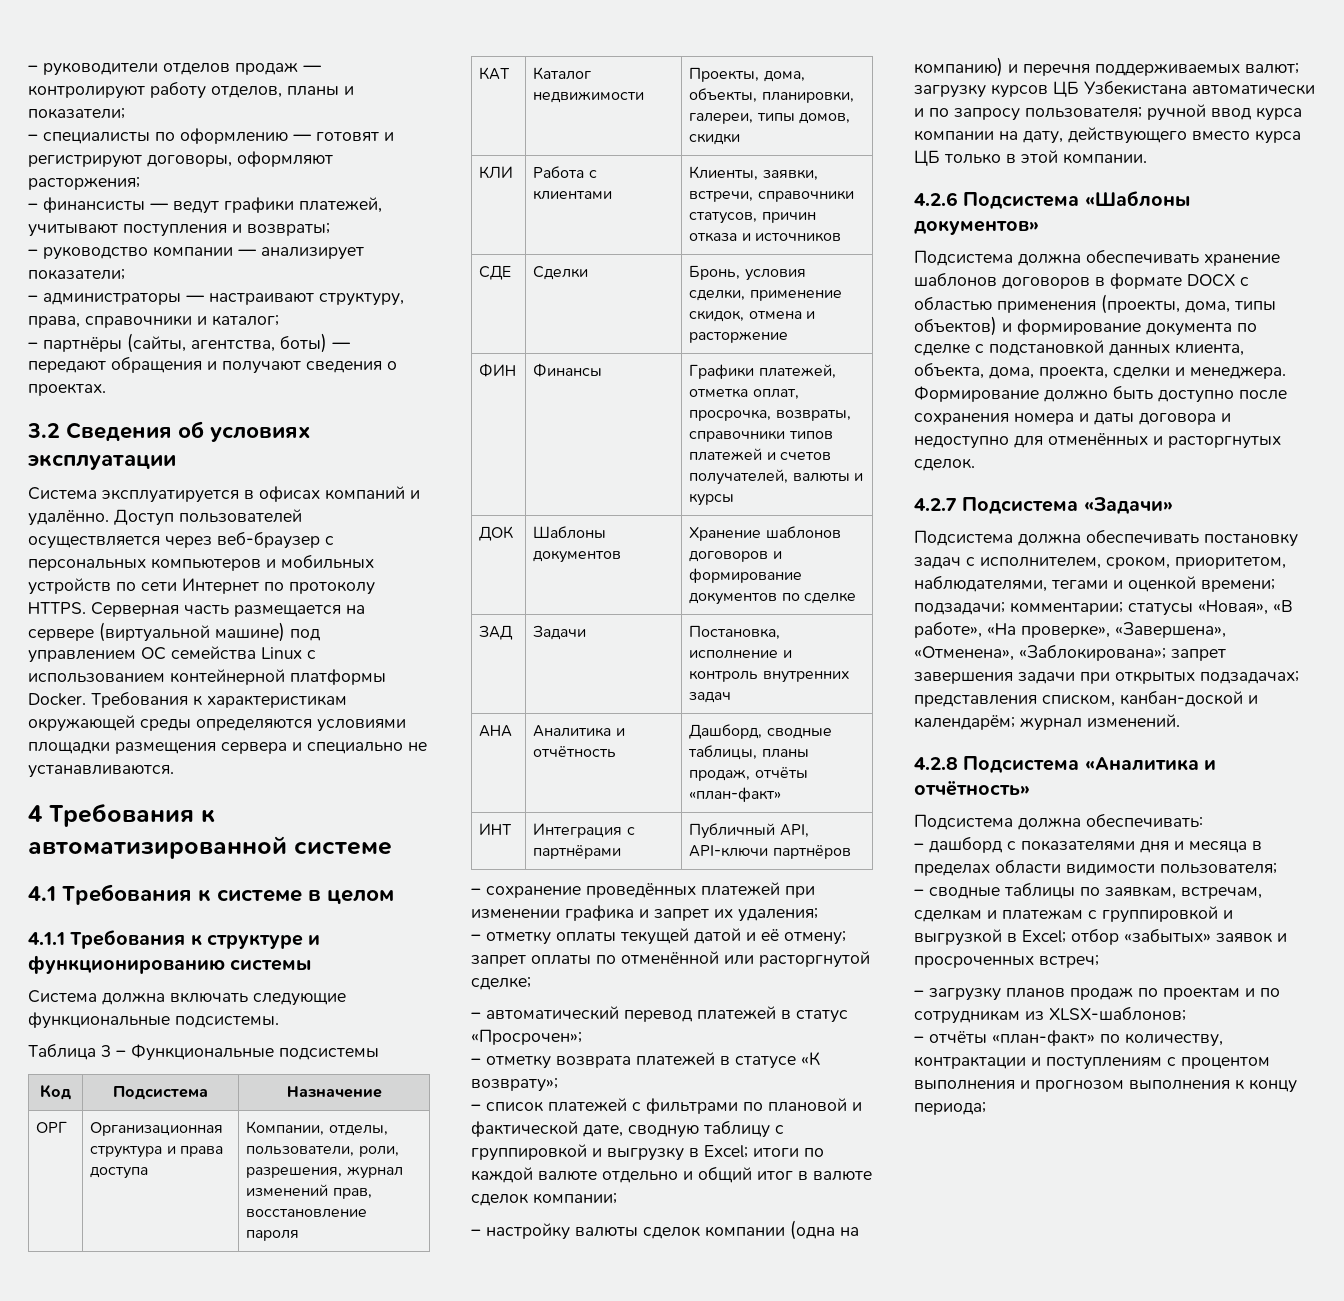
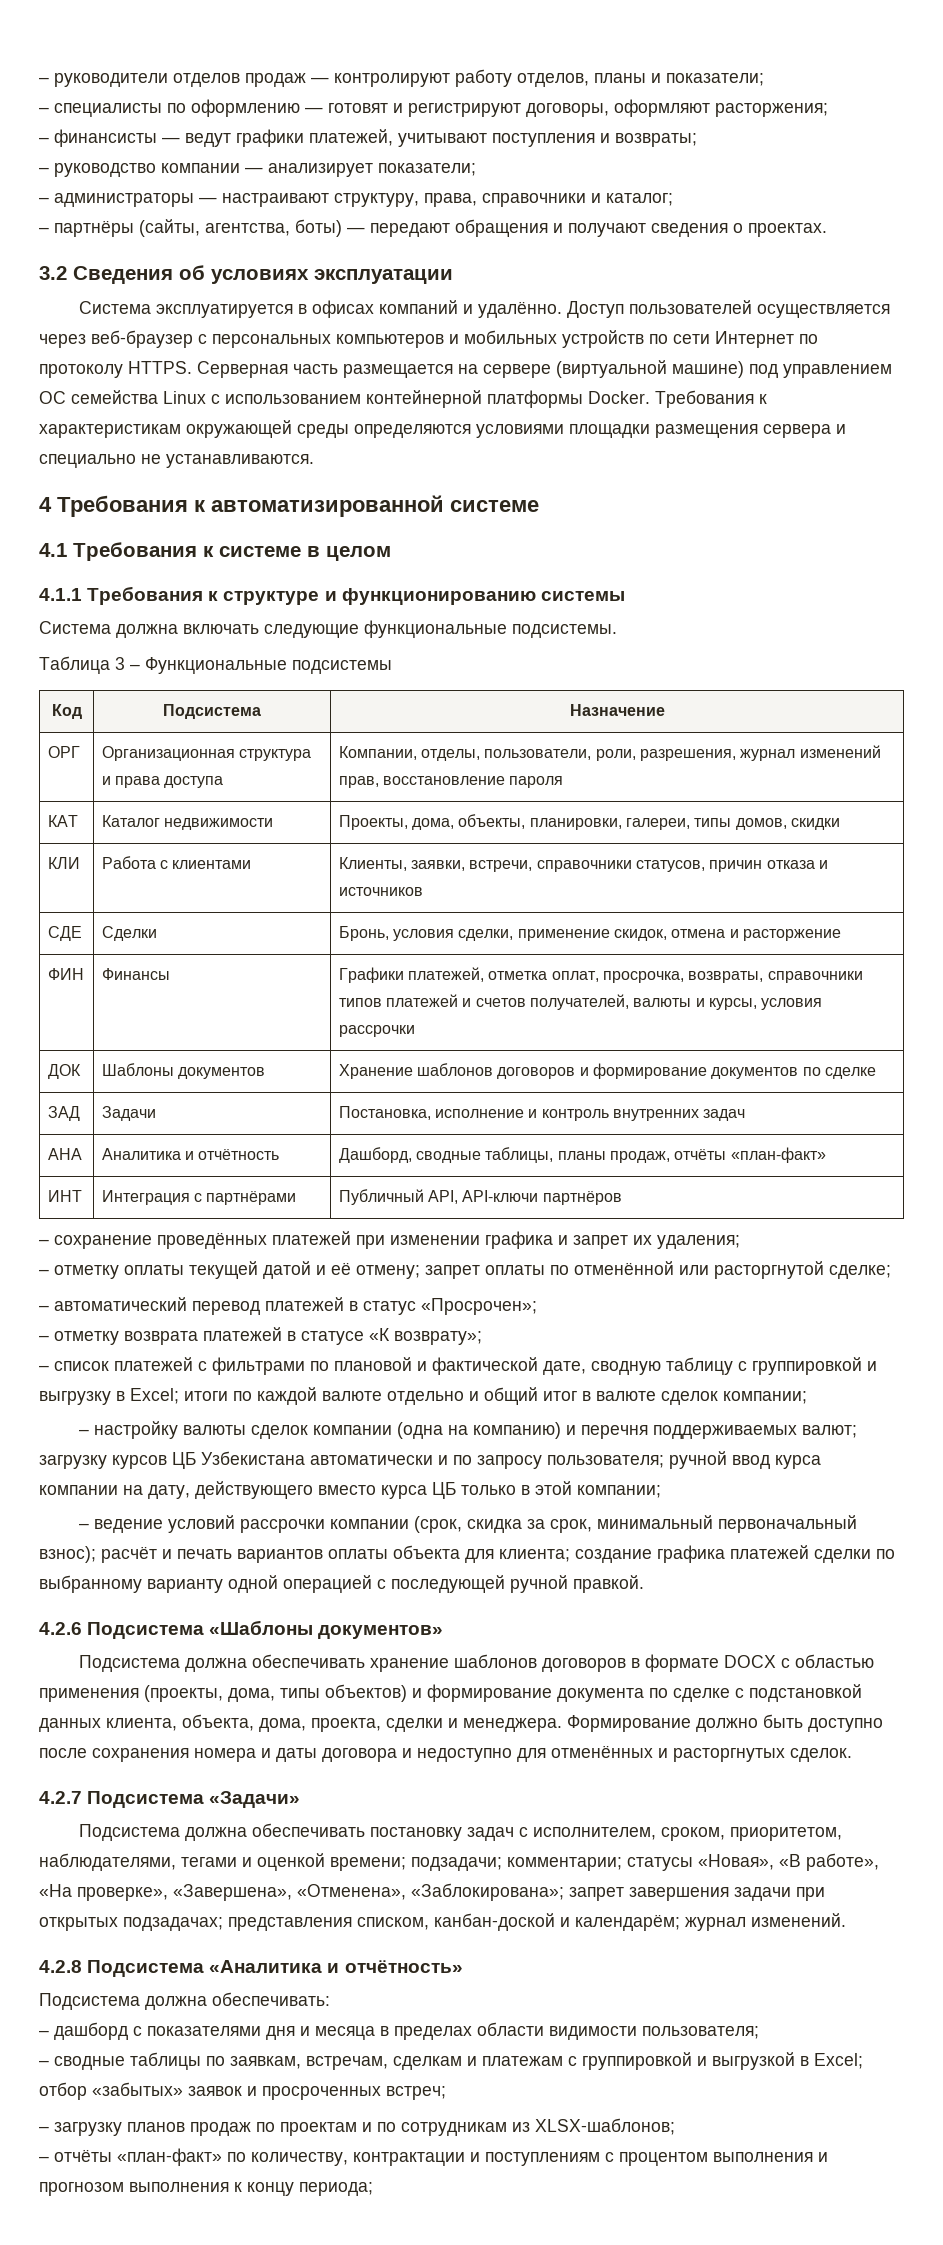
- ФИН | Финансы | Графики платежей, отметка оплат, просрочка, возвраты, справочники типов платежей и счетов получателей, валюты и курсы
+ ФИН | Финансы | Графики платежей, отметка оплат, просрочка, возвраты, справочники типов платежей и счетов получателей, валюты и курсы, условия рассрочки
- – настройку валюты сделок компании (одна на компанию) и перечня поддерживаемых валют; загрузку курсов ЦБ Узбекистана автоматически и по запросу пользователя; ручной ввод курса компании на дату, действующего вместо курса ЦБ только в этой компании.
+ – настройку валюты сделок компании (одна на компанию) и перечня поддерживаемых валют; загрузку курсов ЦБ Узбекистана автоматически и по запросу пользователя; ручной ввод курса компании на дату, действующего вместо курса ЦБ только в этой компании;
+ – ведение условий рассрочки компании (срок, скидка за срок, минимальный первоначальный взнос); расчёт и печать вариантов оплаты объекта для клиента; создание графика платежей сделки по выбранному варианту одной операцией с последующей ручной правкой.

